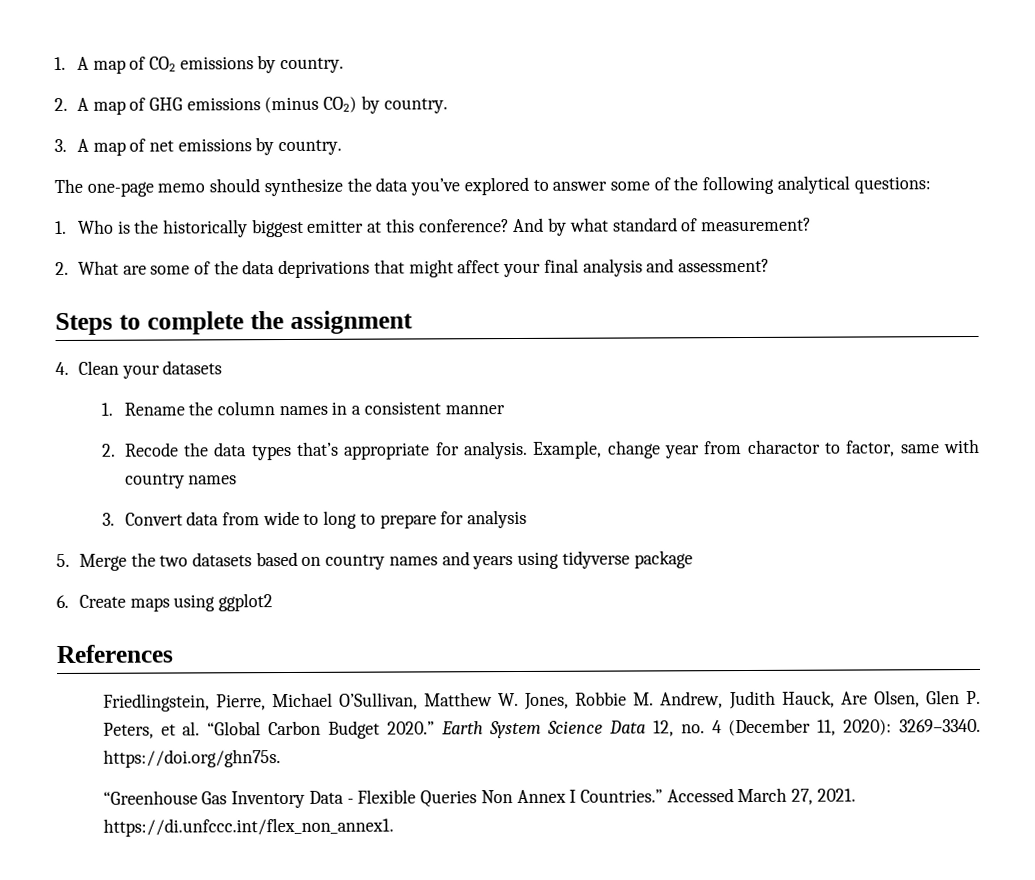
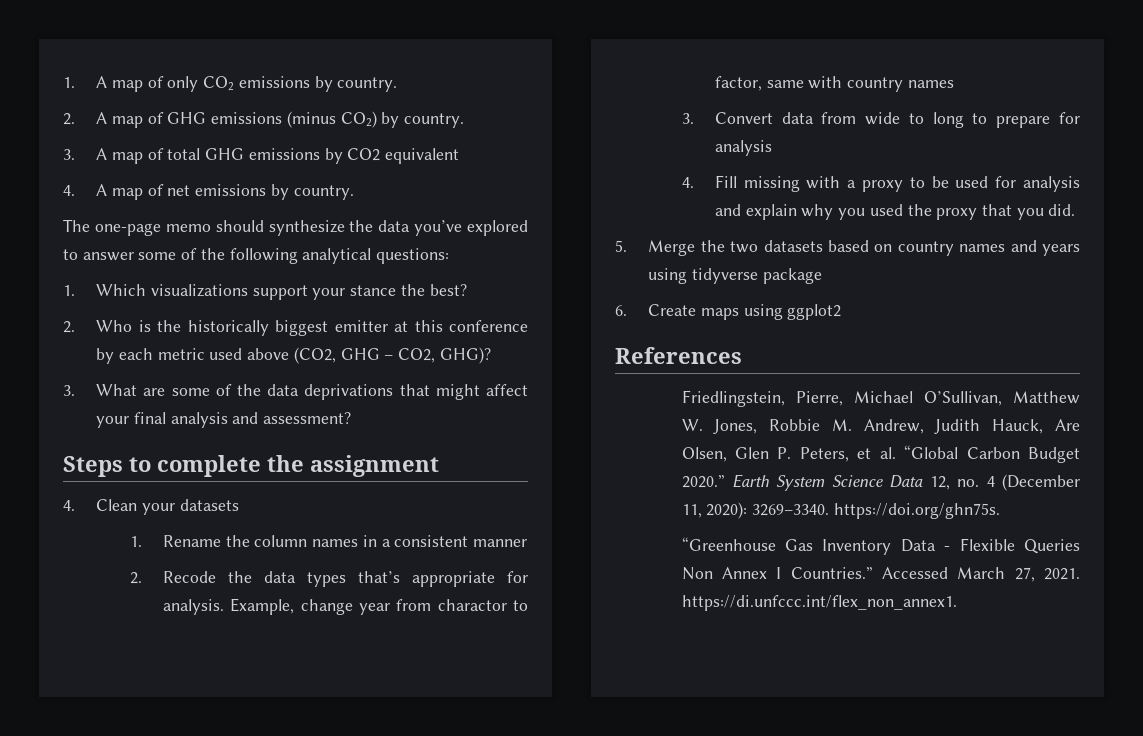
- 1. A map of CO2 emissions by country.
+ 1. A map of only CO2 emissions by country.
- 3. A map of net emissions by country.
+ 3. A map of total GHG emissions by CO2 equivalent
+ 4. A map of net emissions by country.
- 1. Who is the historically biggest emitter at this conference? And by what standard of measurement?
- 2. What are some of the data deprivations that might affect your final analysis and assessment?
+ 1. Which visualizations support your stance the best?
+ 2. Who is the historically biggest emitter at this conference by each metric used above (CO2, GHG – CO2, GHG)?
+ 3. What are some of the data deprivations that might affect your final analysis and assessment?
+ 4. Fill missing with a proxy to be used for analysis and explain why you used the proxy that you did.

